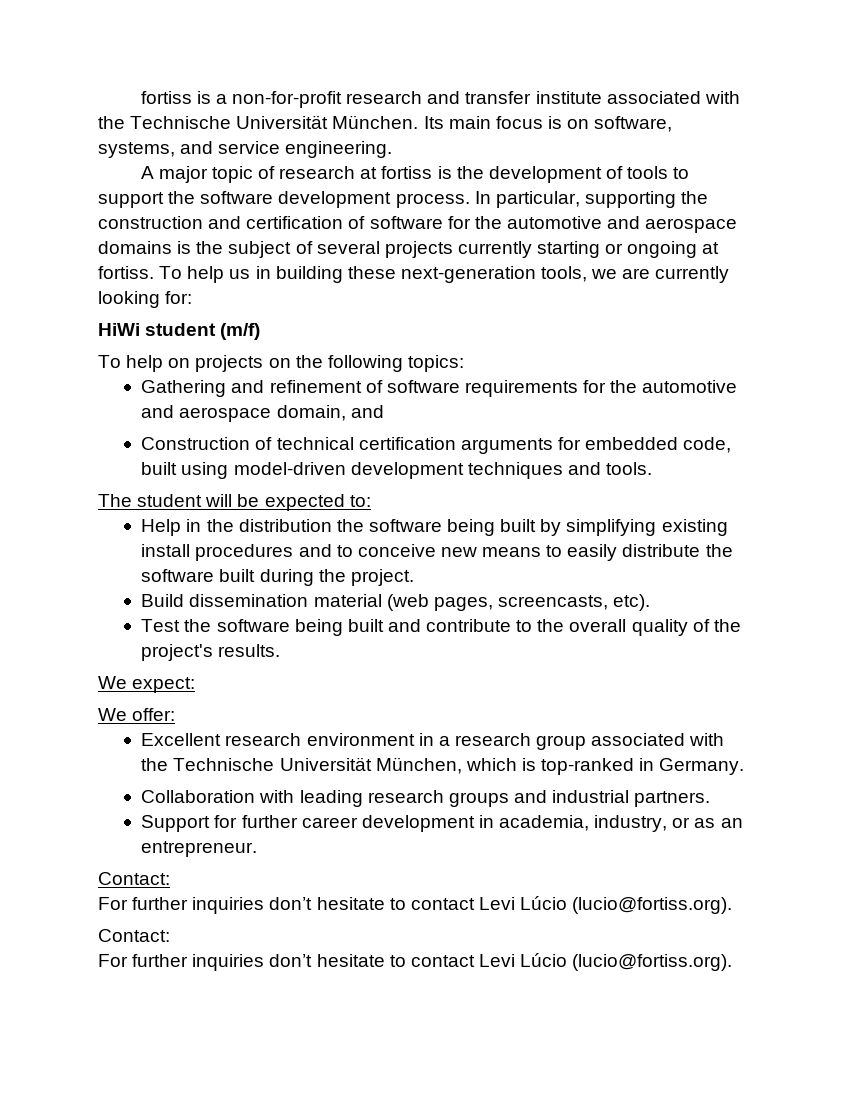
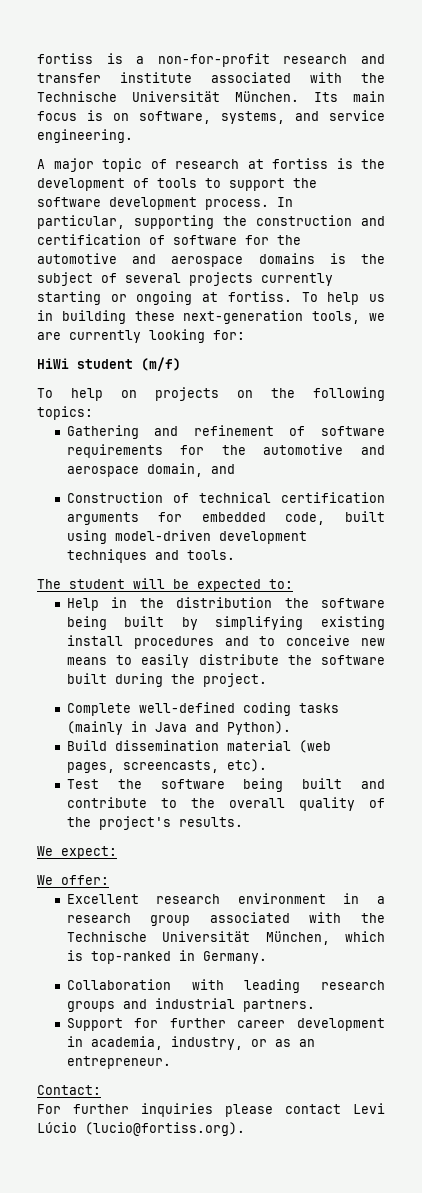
+ Complete well-defined coding tasks (mainly in Java and Python).
  Support for further career development in academia, industry, or as an entrepreneur.
  Contact:
- For further inquiries don’t hesitate to contact Levi Lúcio (lucio@fortiss.org).
- Contact:
- For further inquiries don’t hesitate to contact Levi Lúcio (lucio@fortiss.org).
+ For further inquiries please contact Levi Lúcio (lucio@fortiss.org).

